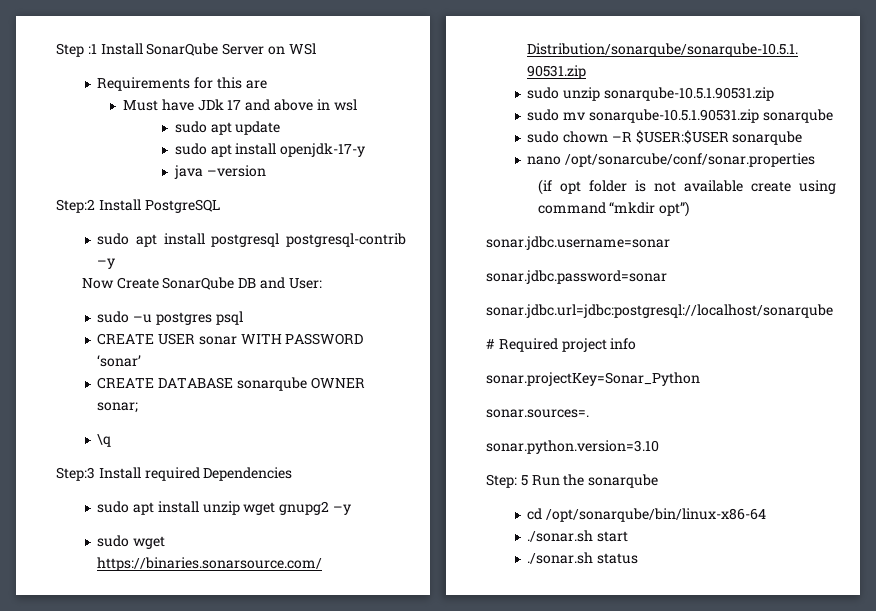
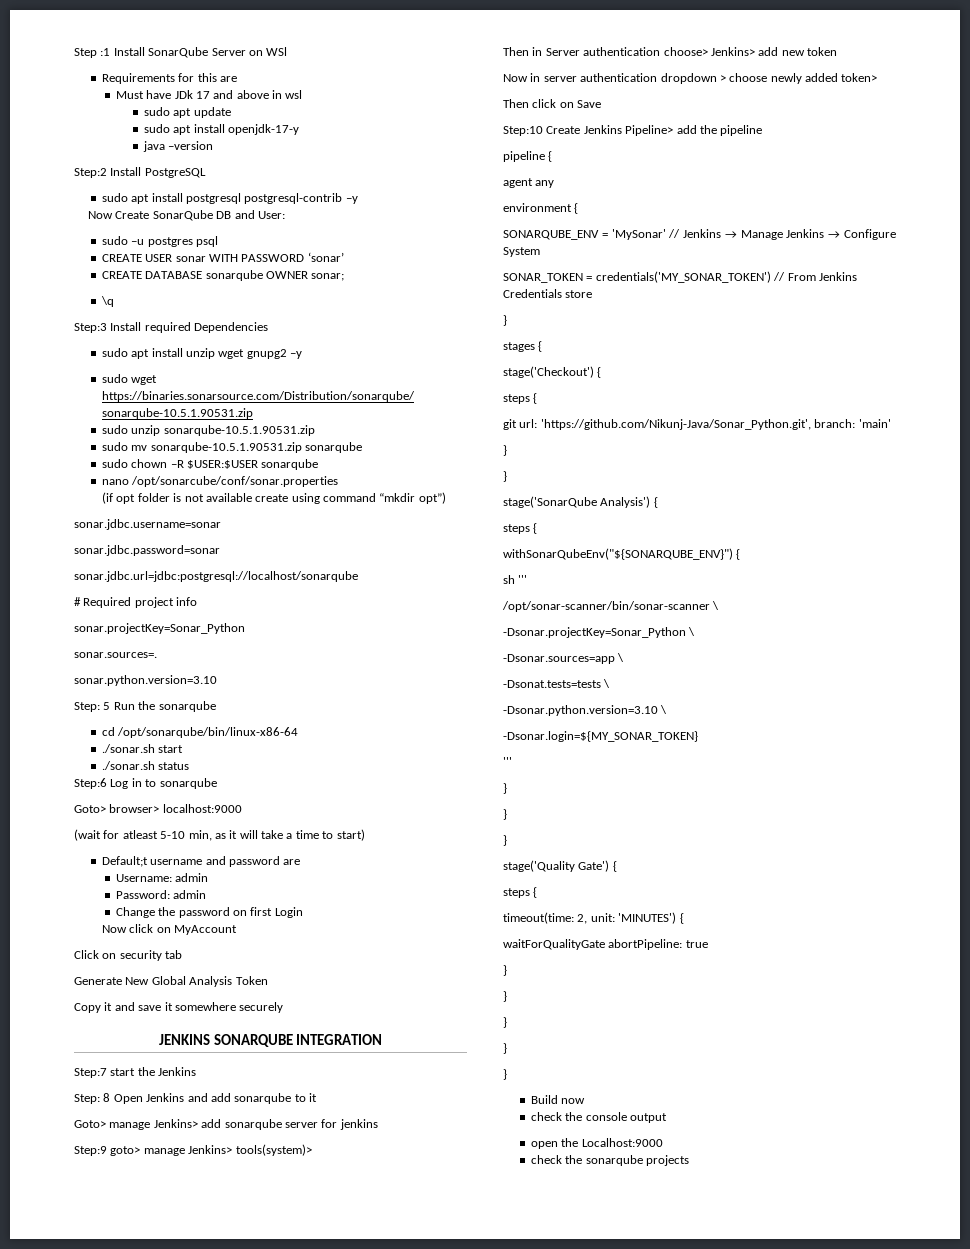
+ Step:6 Log in to sonarqube
+ Goto> browser> localhost:9000
+ (wait for atleast 5-10 min, as it will take a time to start)
+ Default;t username and password are
+ Username: admin
+ Password: admin
+ Change the password on first Login
+ Now click on MyAccount
+ Click on security tab
+ Generate New Global Analysis Token
+ Copy it and save it somewhere securely
+ JENKINS SONARQUBE INTEGRATION
+ Step:7 start the Jenkins
+ Step: 8 Open Jenkins and add sonarqube to it
+ Goto> manage Jenkins> add sonarqube server for jenkins
+ Step:9 goto> manage Jenkins> tools(system)>
+ Then in Server authentication choose> Jenkins> add new token
+ Now in server authentication dropdown > choose newly added token>
+ Then click on Save
+ Step:10 Create Jenkins Pipeline> add the pipeline
+ pipeline {
+ agent any
+ environment {
+ SONARQUBE_ENV = 'MySonar' // Jenkins → Manage Jenkins → Configure System
+ SONAR_TOKEN = credentials('MY_SONAR_TOKEN') // From Jenkins Credentials store
+ }
+ stages {
+ stage('Checkout') {
+ steps {
+ git url: 'https://github.com/Nikunj-Java/Sonar_Python.git', branch: 'main'
+ }
+ }
+ stage('SonarQube Analysis') {
+ steps {
+ withSonarQubeEnv("${SONARQUBE_ENV}") {
+ sh '''
+ /opt/sonar-scanner/bin/sonar-scanner \
+ -Dsonar.projectKey=Sonar_Python \
+ -Dsonar.sources=app \
+ -Dsonat.tests=tests \
+ -Dsonar.python.version=3.10 \
+ -Dsonar.login=${MY_SONAR_TOKEN}
+ '''
+ }
+ }
+ }
+ stage('Quality Gate') {
+ steps {
+ timeout(time: 2, unit: 'MINUTES') {
+ waitForQualityGate abortPipeline: true
+ }
+ }
+ }
+ }
+ }
+ Build now
+ check the console output
+ open the Localhost:9000
+ check the sonarqube projects

